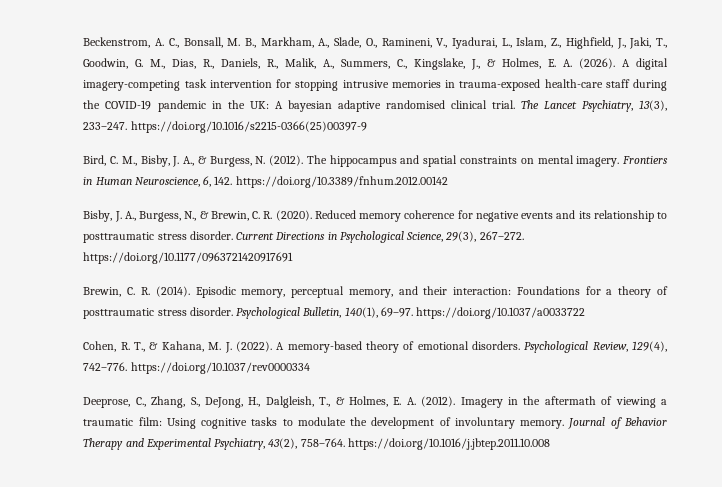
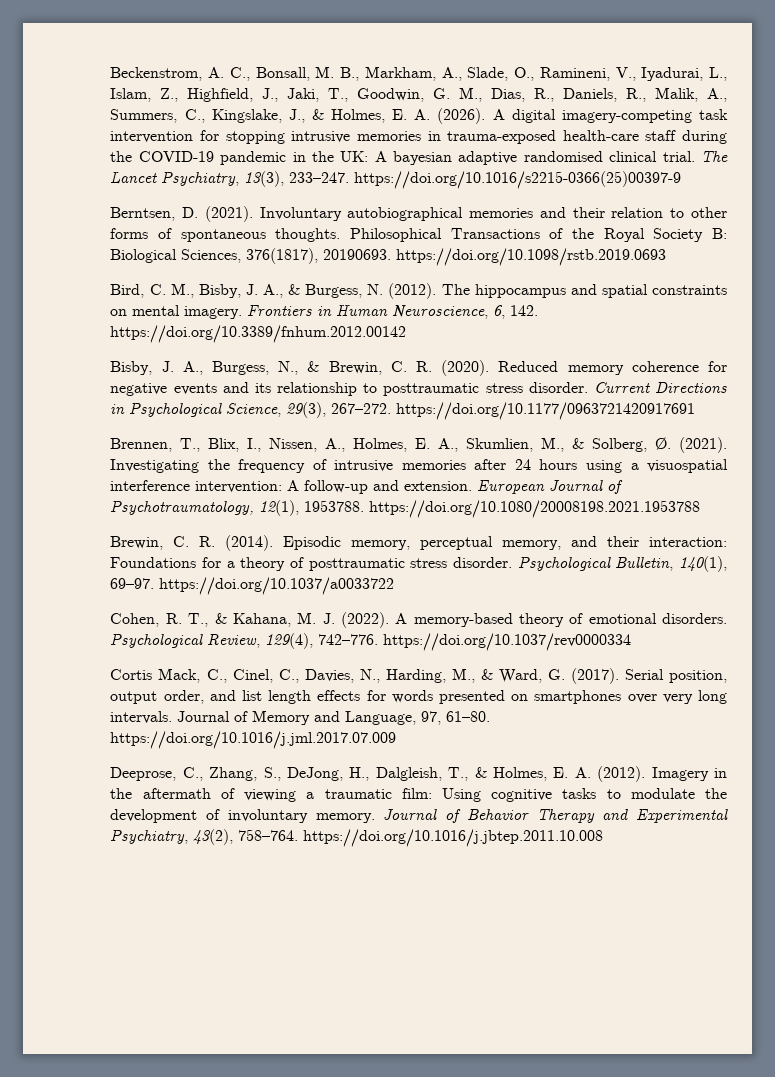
+ Berntsen, D. (2021). Involuntary autobiographical memories and their relation to other forms of spontaneous thoughts. Philosophical Transactions of the Royal Society B: Biological Sciences, 376(1817), 20190693. https://doi.org/10.1098/rstb.2019.0693
+ Brennen, T., Blix, I., Nissen, A., Holmes, E. A., Skumlien, M., & Solberg, Ø. (2021). Investigating the frequency of intrusive memories after 24 hours using a visuospatial interference intervention: A follow-up and extension. European Journal of Psychotraumatology, 12(1), 1953788. https://doi.org/10.1080/20008198.2021.1953788
+ Cortis Mack, C., Cinel, C., Davies, N., Harding, M., & Ward, G. (2017). Serial position, output order, and list length effects for words presented on smartphones over very long intervals. Journal of Memory and Language, 97, 61–80. https://doi.org/10.1016/j.jml.2017.07.009

